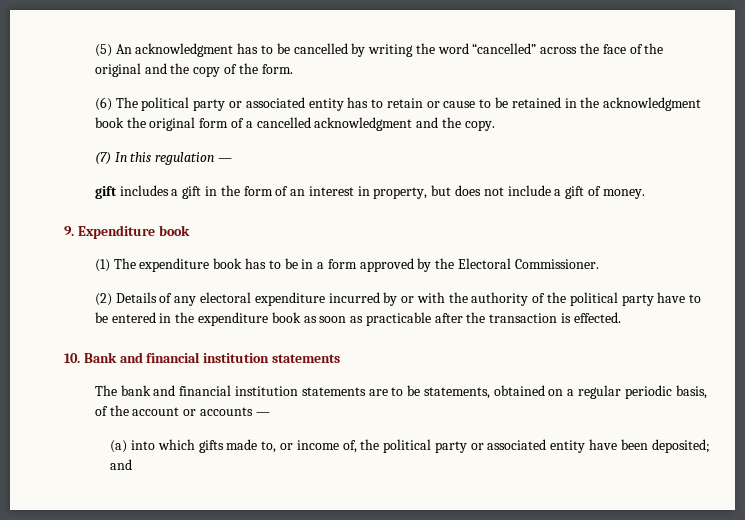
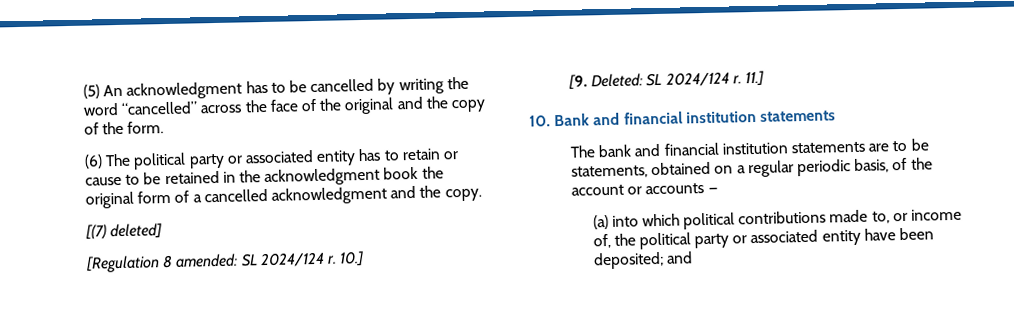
- (7) In this regulation —
- gift includes a gift in the form of an interest in property, but does not include a gift of money.
- 9. Expenditure book
- (1) The expenditure book has to be in a form approved by the Electoral Commissioner.
- (2) Details of any electoral expenditure incurred by or with the authority of the political party have to be entered in the expenditure book as soon as practicable after the transaction is effected.
+ [(7) deleted]
+ [Regulation 8 amended: SL 2024/124 r. 10.]
+ [9. Deleted: SL 2024/124 r. 11.]
- (a) into which gifts made to, or income of, the political party or associated entity have been deposited; and
+ (a) into which political contributions made to, or income of, the political party or associated entity have been deposited; and

